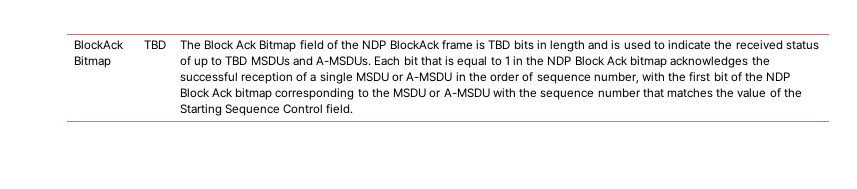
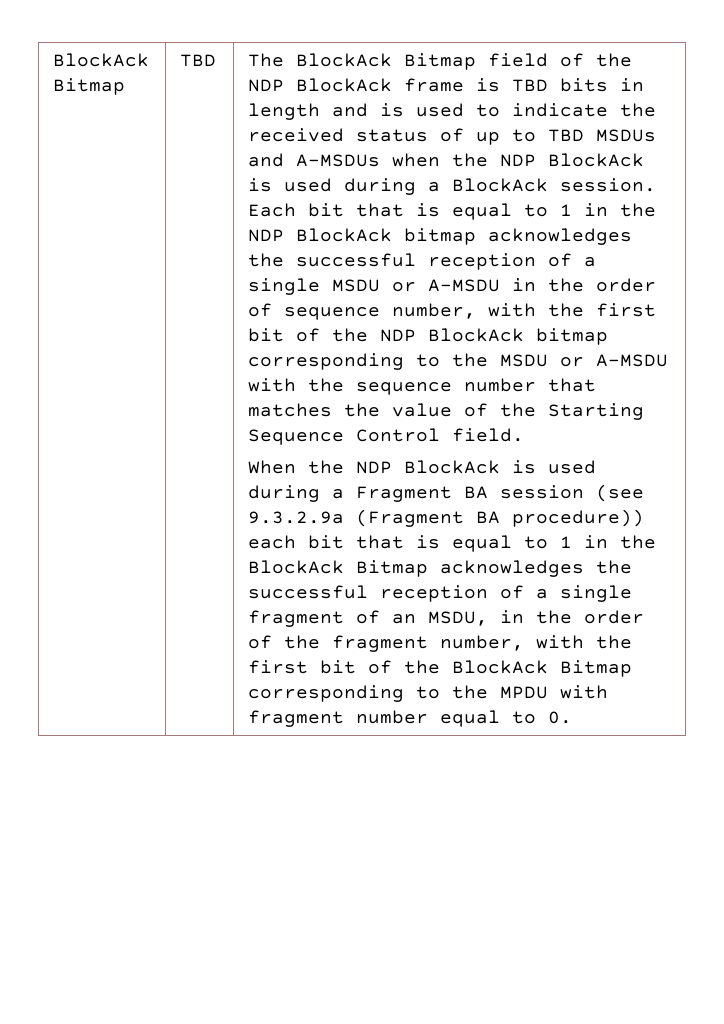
- The Block Ack Bitmap field of the NDP BlockAck frame is TBD bits in length and is used to indicate the received status of up to TBD MSDUs and A-MSDUs.
+ The BlockAck Bitmap field of the NDP BlockAck frame is TBD bits in length and is used to indicate the received status of up to TBD MSDUs and A-MSDUs when the NDP BlockAck is used during a BlockAck session.
- Each bit that is equal to 1 in the NDP Block Ack bitmap acknowledges the successful reception of a single MSDU or A-MSDU in the order of sequence number, with the first bit of the NDP Block Ack bitmap corresponding to the MSDU or A-MSDU with the sequence number that matches the value of the Starting Sequence Control field.
+ Each bit that is equal to 1 in the NDP BlockAck bitmap acknowledges the successful reception of a single MSDU or A-MSDU in the order of sequence number, with the first bit of the NDP BlockAck bitmap corresponding to the MSDU or A-MSDU with the sequence number that matches the value of the Starting Sequence Control field.
+ When the NDP BlockAck is used during a Fragment BA session (see 9.3.2.9a (Fragment BA procedure)) each bit that is equal to 1 in the BlockAck Bitmap acknowledges the successful reception of a single fragment of an MSDU, in the order of the fragment number, with the first bit of the BlockAck Bitmap corresponding to the MPDU with fragment number equal to 0.

